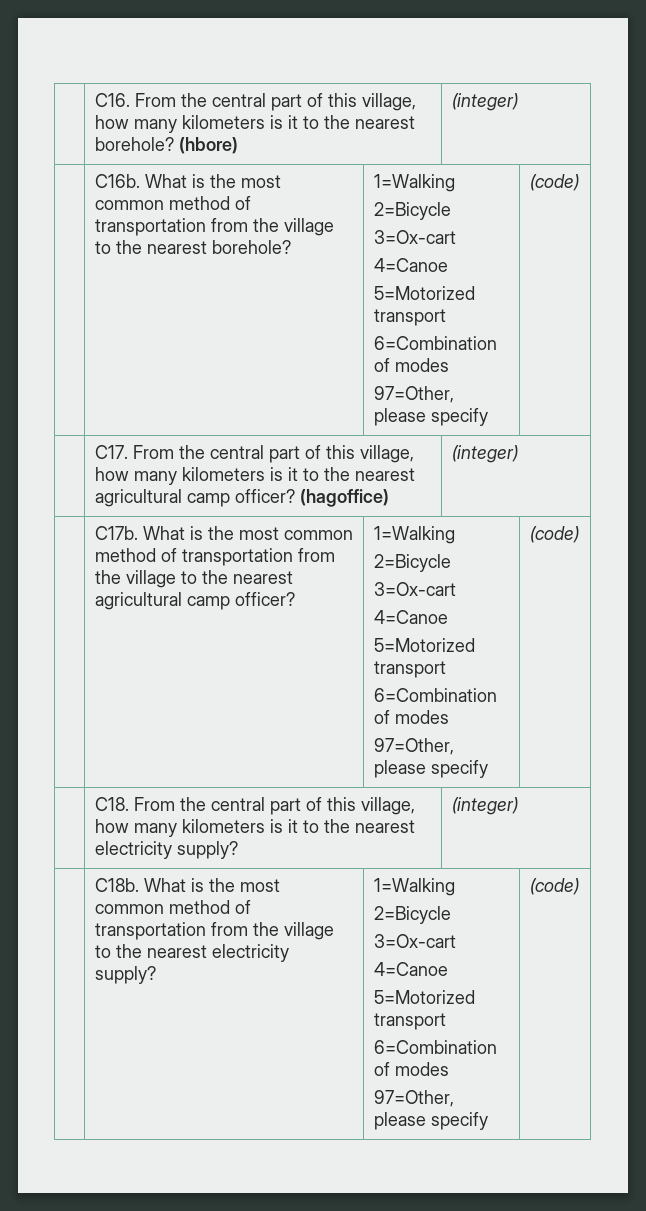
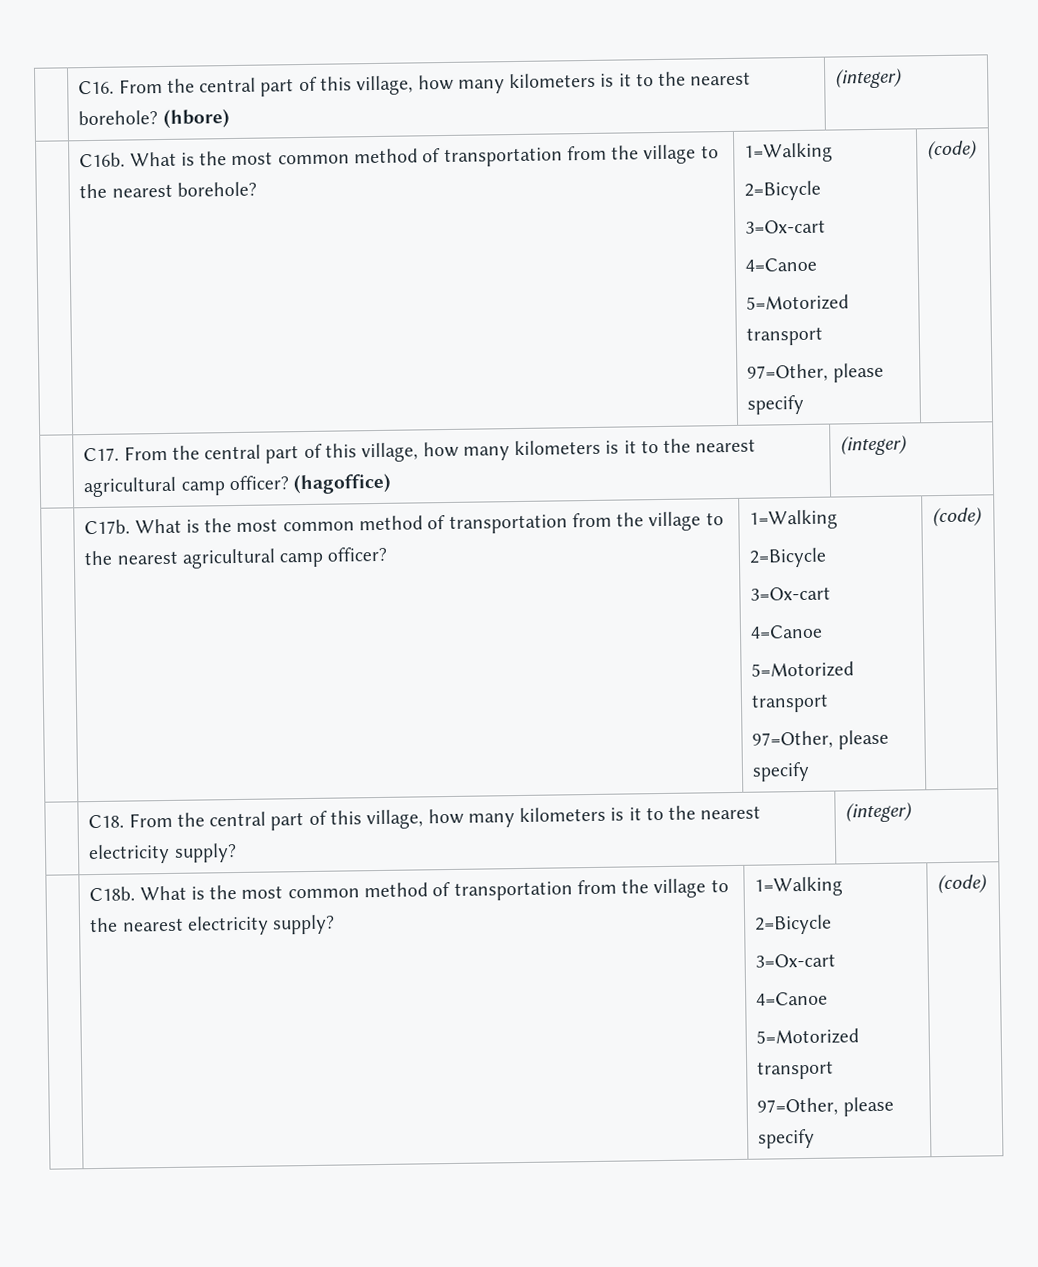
  | C16b. What is the most common method of transportation from the village to the nearest borehole? | 1=Walking
  2=Bicycle
  3=Ox-cart
  4=Canoe
  5=Motorized transport
- 6=Combination of modes
  | C17b. What is the most common method of transportation from the village to the nearest agricultural camp officer? | 1=Walking
  2=Bicycle
  3=Ox-cart
  4=Canoe
  5=Motorized transport
- 6=Combination of modes
  | C18b. What is the most common method of transportation from the village to the nearest electricity supply? | 1=Walking
  2=Bicycle
  3=Ox-cart
  4=Canoe
  5=Motorized transport
- 6=Combination of modes

